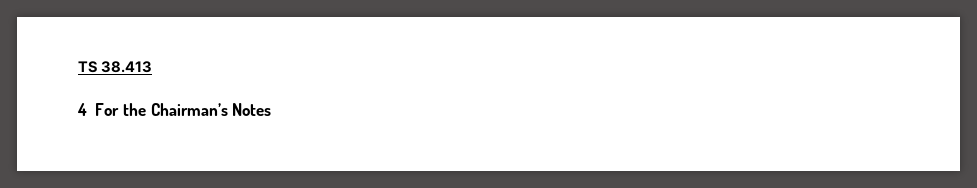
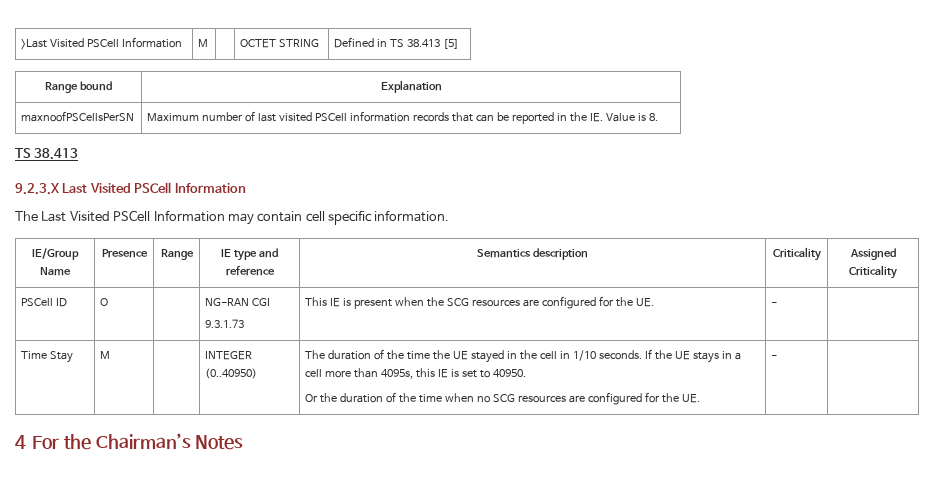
+ >Last Visited PSCell Information | M | | OCTET STRING | Defined in TS 38.413 [5]
+ Range bound | Explanation
+ maxnoofPSCellsPerSN | Maximum number of last visited PSCell information records that can be reported in the IE. Value is 8.
  TS 38.413
+ 9.2.3.X Last Visited PSCell Information
+ The Last Visited PSCell Information may contain cell specific information.
+ IE/Group Name | Presence | Range | IE type and reference | Semantics description | Criticality | Assigned Criticality
+ PSCell ID | O | | NG-RAN CGI
+ 9.3.1.73 | This IE is present when the SCG resources are configured for the UE. | - |
+ Time Stay | M | | INTEGER (0..40950) | The duration of the time the UE stayed in the cell in 1/10 seconds. If the UE stays in a cell more than 4095s, this IE is set to 40950.
+ Or the duration of the time when no SCG resources are configured for the UE. | -

